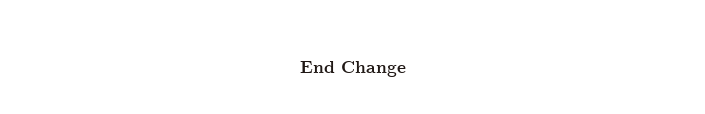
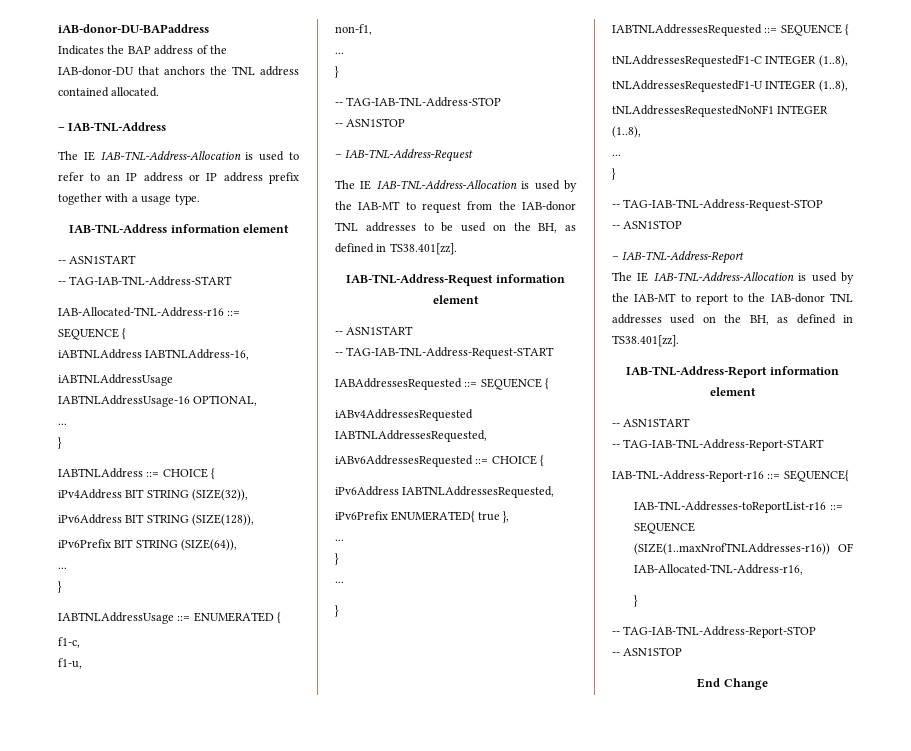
+ iAB-donor-DU-BAPaddress
+ Indicates the BAP address of the IAB-donor-DU that anchors the TNL address contained allocated.
+ – IAB-TNL-Address
+ The IE IAB-TNL-Address-Allocation is used to refer to an IP address or IP address prefix together with a usage type.
+ IAB-TNL-Address information element
+ -- ASN1START
+ -- TAG-IAB-TNL-Address-START
+ IAB-Allocated-TNL-Address-r16 ::= SEQUENCE {
+ iABTNLAddress IABTNLAddress-16,
+ iABTNLAddressUsage IABTNLAddressUsage-16 OPTIONAL,
+ ...
+ }
+ IABTNLAddress ::= CHOICE {
+ iPv4Address BIT STRING (SIZE(32)),
+ iPv6Address BIT STRING (SIZE(128)),
+ iPv6Prefix BIT STRING (SIZE(64)),
+ ...
+ }
+ IABTNLAddressUsage ::= ENUMERATED {
+ f1-c,
+ f1-u,
+ non-f1,
+ ...
+ }
+ -- TAG-IAB-TNL-Address-STOP
+ -- ASN1STOP
+ – IAB-TNL-Address-Request
+ The IE IAB-TNL-Address-Allocation is used by the IAB-MT to request from the IAB-donor TNL addresses to be used on the BH, as defined in TS38.401[zz].
+ IAB-TNL-Address-Request information element
+ -- ASN1START
+ -- TAG-IAB-TNL-Address-Request-START
+ IABAddressesRequested ::= SEQUENCE {
+ iABv4AddressesRequested IABTNLAddressesRequested,
+ iABv6AddressesRequested ::= CHOICE {
+ iPv6Address IABTNLAddressesRequested,
+ iPv6Prefix ENUMERATED{ true },
+ ...
+ }
+ ...
+ }
+ IABTNLAddressesRequested ::= SEQUENCE {
+ tNLAddressesRequestedF1-C INTEGER (1..8),
+ tNLAddressesRequestedF1-U INTEGER (1..8),
+ tNLAddressesRequestedNoNF1 INTEGER (1..8),
+ ...
+ }
+ -- TAG-IAB-TNL-Address-Request-STOP
+ -- ASN1STOP
+ – IAB-TNL-Address-Report
+ The IE IAB-TNL-Address-Allocation is used by the IAB-MT to report to the IAB-donor TNL addresses used on the BH, as defined in TS38.401[zz].
+ IAB-TNL-Address-Report information element
+ -- ASN1START
+ -- TAG-IAB-TNL-Address-Report-START
+ IAB-TNL-Address-Report-r16 ::= SEQUENCE{
+ IAB-TNL-Addresses-toReportList-r16 ::= SEQUENCE (SIZE(1..maxNrofTNLAddresses-r16)) OF IAB-Allocated-TNL-Address-r16,
+ }
+ -- TAG-IAB-TNL-Address-Report-STOP
+ -- ASN1STOP

